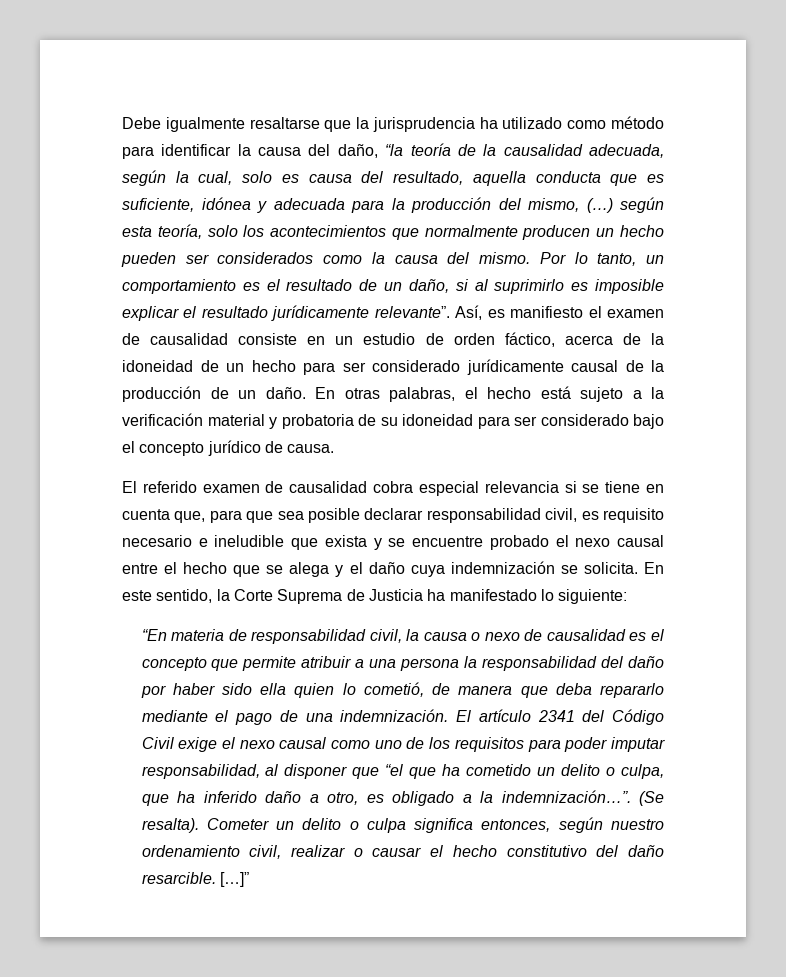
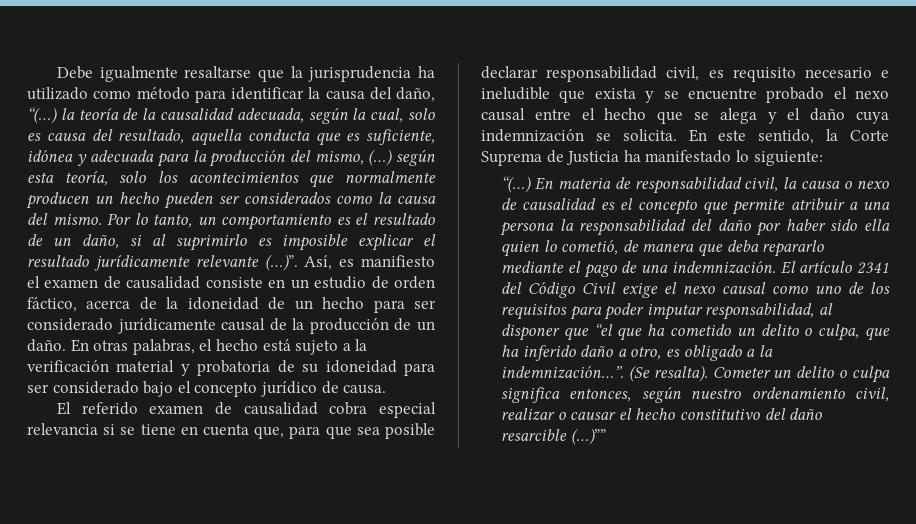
- Debe igualmente resaltarse que la jurisprudencia ha utilizado como método para identificar la causa del daño, “la teoría de la causalidad adecuada, según la cual, solo es causa del resultado, aquella conducta que es suficiente, idónea y adecuada para la producción del mismo, (…) según esta teoría, solo los acontecimientos que normalmente producen un hecho pueden ser considerados como la causa del mismo.
+ Debe igualmente resaltarse que la jurisprudencia ha utilizado como método para identificar la causa del daño, “(…) la teoría de la causalidad adecuada, según la cual, solo es causa del resultado, aquella conducta que es suficiente, idónea y adecuada para la producción del mismo, (…) según esta teoría, solo los acontecimientos que normalmente producen un hecho pueden ser considerados como la causa del mismo.
- Por lo tanto, un comportamiento es el resultado de un daño, si al suprimirlo es imposible explicar el resultado jurídicamente relevante”.
+ Por lo tanto, un comportamiento es el resultado de un daño, si al suprimirlo es imposible explicar el resultado jurídicamente relevante (…)”.
- “En materia de responsabilidad civil, la causa o nexo de causalidad es el concepto que permite atribuir a una persona la responsabilidad del daño por haber sido ella quien lo cometió, de manera que deba repararlo mediante el pago de una indemnización.
+ “(…) En materia de responsabilidad civil, la causa o nexo de causalidad es el concepto que permite atribuir a una persona la responsabilidad del daño por haber sido ella quien lo cometió, de manera que deba repararlo mediante el pago de una indemnización.
- Cometer un delito o culpa significa entonces, según nuestro ordenamiento civil, realizar o causar el hecho constitutivo del daño resarcible. […]”
+ Cometer un delito o culpa significa entonces, según nuestro ordenamiento civil, realizar o causar el hecho constitutivo del daño resarcible (…)””

